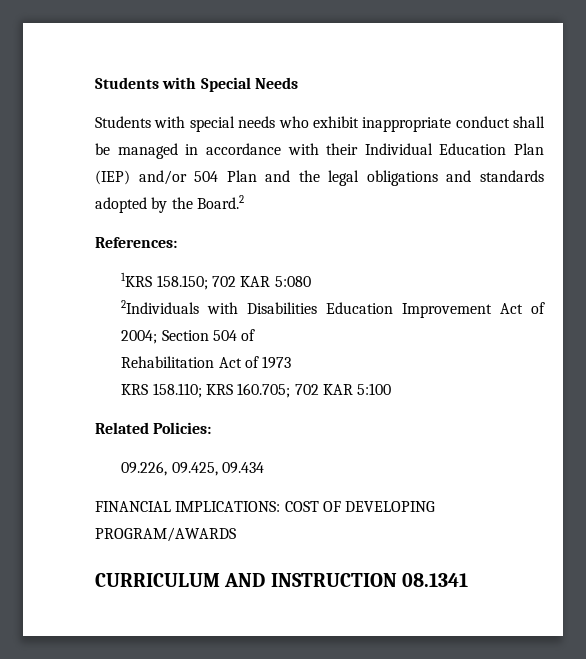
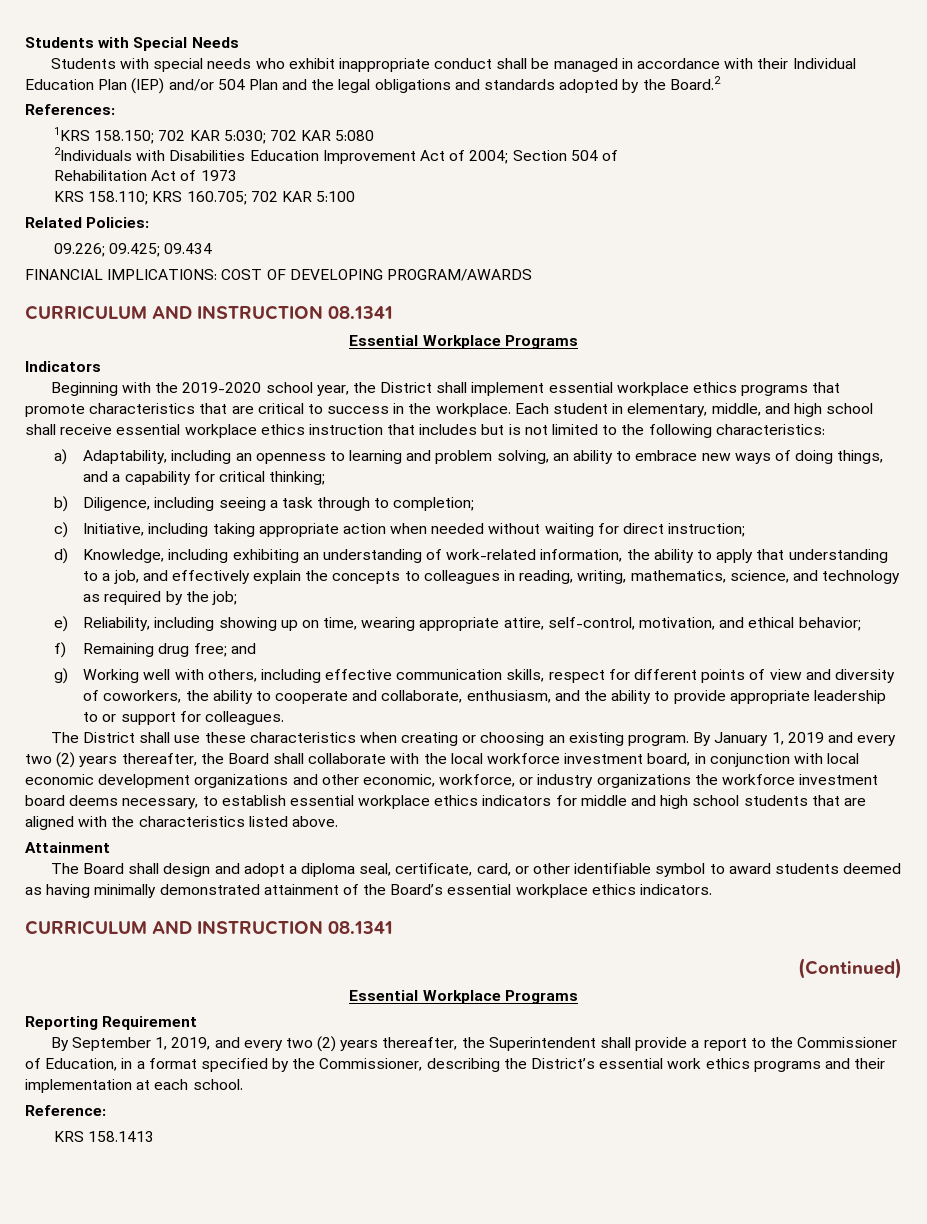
- 1KRS 158.150; 702 KAR 5:080
+ 1KRS 158.150; 702 KAR 5:030; 702 KAR 5:080
- 09.226, 09.425, 09.434
+ 09.226; 09.425; 09.434
  FINANCIAL IMPLICATIONS: COST OF DEVELOPING PROGRAM/AWARDS
  CURRICULUM AND INSTRUCTION 08.1341
+ Essential Workplace Programs
+ Indicators
+ Beginning with the 2019-2020 school year, the District shall implement essential workplace ethics programs that promote characteristics that are critical to success in the workplace. Each student in elementary, middle, and high school shall receive essential workplace ethics instruction that includes but is not limited to the following characteristics:
+ a) Adaptability, including an openness to learning and problem solving, an ability to embrace new ways of doing things, and a capability for critical thinking;
+ b) Diligence, including seeing a task through to completion;
+ c) Initiative, including taking appropriate action when needed without waiting for direct instruction;
+ d) Knowledge, including exhibiting an understanding of work-related information, the ability to apply that understanding to a job, and effectively explain the concepts to colleagues in reading, writing, mathematics, science, and technology as required by the job;
+ e) Reliability, including showing up on time, wearing appropriate attire, self-control, motivation, and ethical behavior;
+ f) Remaining drug free; and
+ g) Working well with others, including effective communication skills, respect for different points of view and diversity of coworkers, the ability to cooperate and collaborate, enthusiasm, and the ability to provide appropriate leadership to or support for colleagues.
+ The District shall use these characteristics when creating or choosing an existing program. By January 1, 2019 and every two (2) years thereafter, the Board shall collaborate with the local workforce investment board, in conjunction with local economic development organizations and other economic, workforce, or industry organizations the workforce investment board deems necessary, to establish essential workplace ethics indicators for middle and high school students that are aligned with the characteristics listed above.
+ Attainment
+ The Board shall design and adopt a diploma seal, certificate, card, or other identifiable symbol to award students deemed as having minimally demonstrated attainment of the Board’s essential workplace ethics indicators.
+ CURRICULUM AND INSTRUCTION 08.1341
+ (Continued)
+ Essential Workplace Programs
+ Reporting Requirement
+ By September 1, 2019, and every two (2) years thereafter, the Superintendent shall provide a report to the Commissioner of Education, in a format specified by the Commissioner, describing the District’s essential work ethics programs and their implementation at each school.
+ Reference:
+ KRS 158.1413

